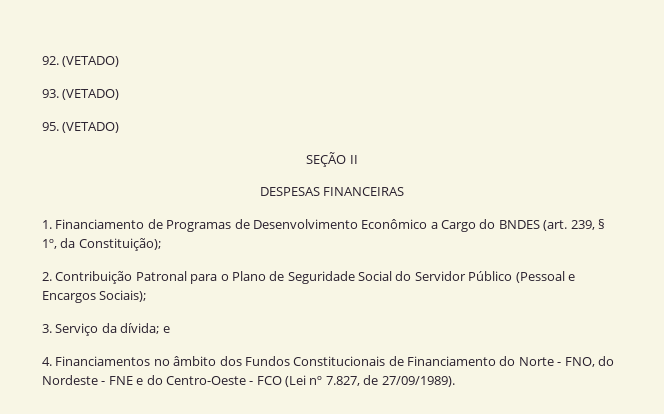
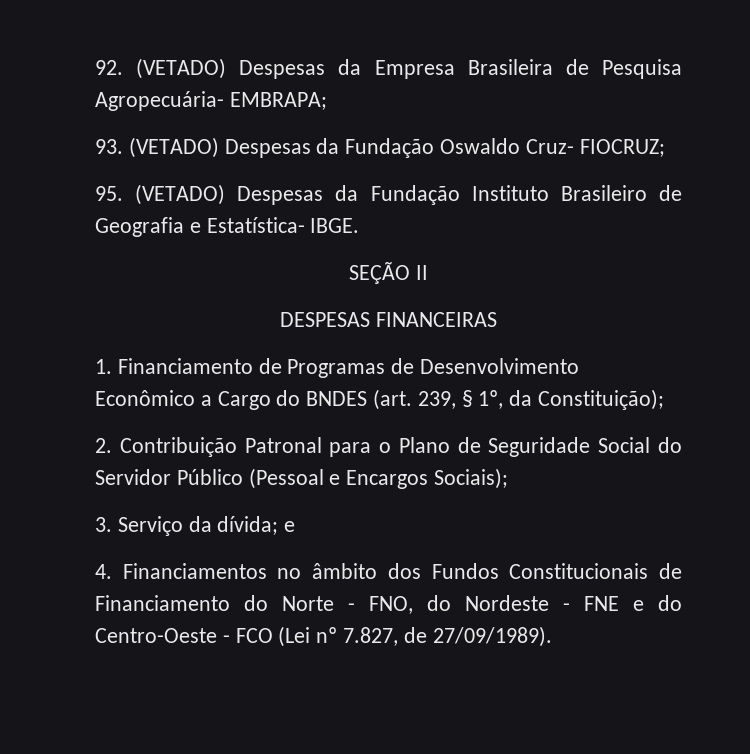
- 92. (VETADO)
- 93. (VETADO)
- 95. (VETADO)
+ 92. (VETADO) Despesas da Empresa Brasileira de Pesquisa Agropecuária- EMBRAPA;
+ 93. (VETADO) Despesas da Fundação Oswaldo Cruz- FIOCRUZ;
+ 95. (VETADO) Despesas da Fundação Instituto Brasileiro de Geografia e Estatística- IBGE.

